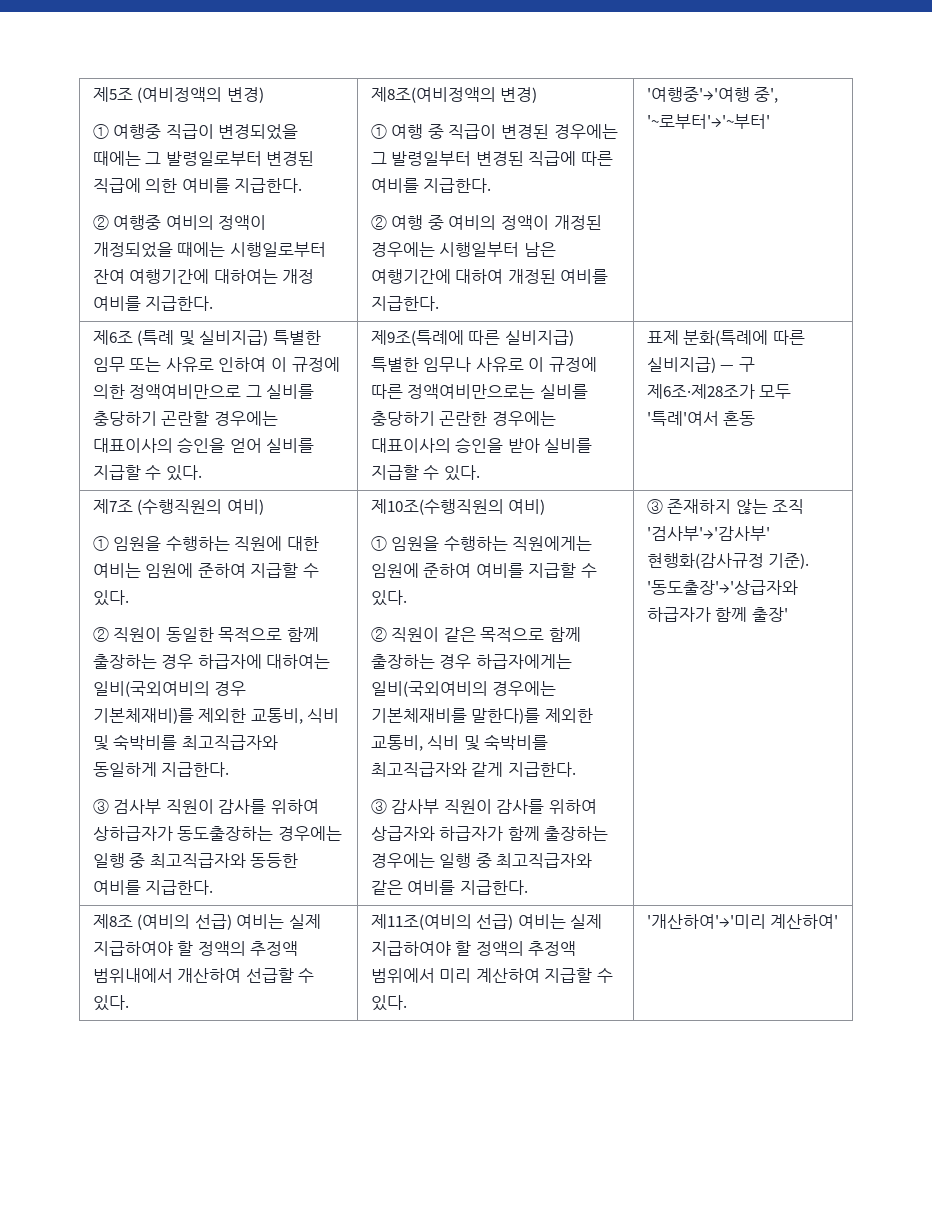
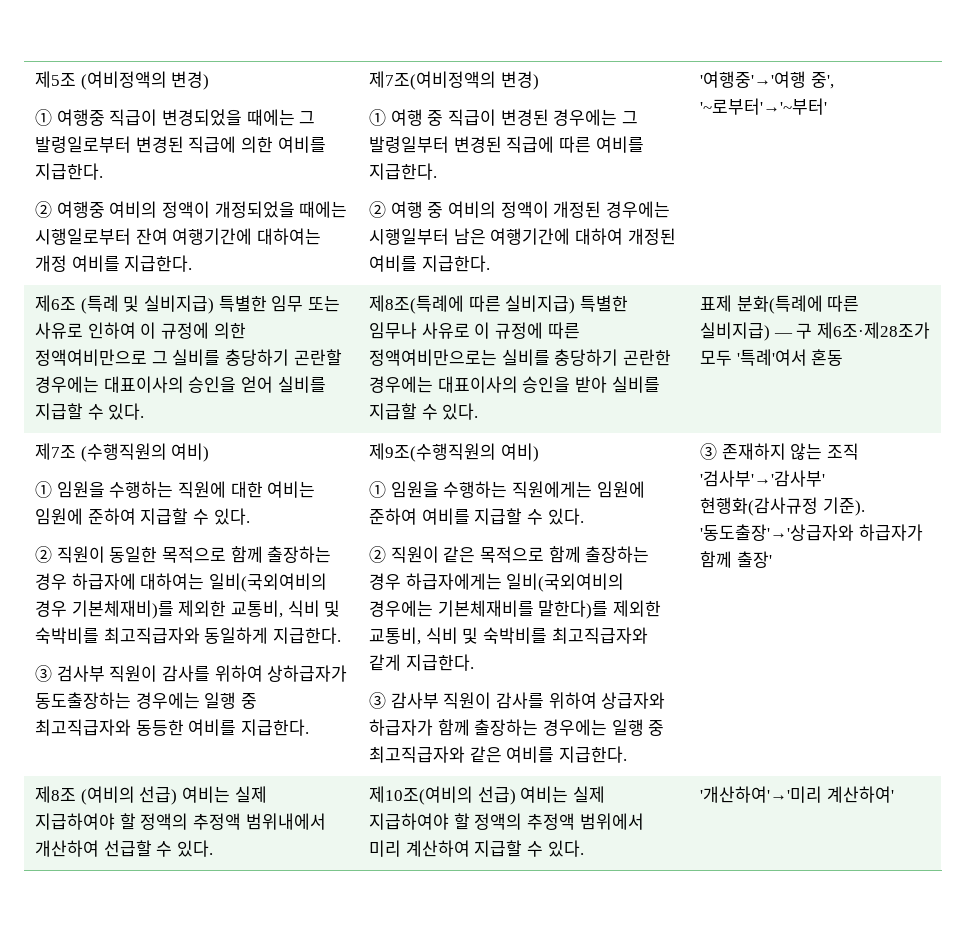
- 제8조(여비정액의 변경)
+ 제7조(여비정액의 변경)
- 제9조(특례에 따른 실비지급) 특별한 임무나 사유로 이 규정에 따른 정액여비만으로는 실비를 충당하기 곤란한 경우에는 대표이사의 승인을 받아 실비를 지급할 수 있다.
+ 제8조(특례에 따른 실비지급) 특별한 임무나 사유로 이 규정에 따른 정액여비만으로는 실비를 충당하기 곤란한 경우에는 대표이사의 승인을 받아 실비를 지급할 수 있다.
- 제10조(수행직원의 여비)
+ 제9조(수행직원의 여비)
- 제8조 (여비의 선급) 여비는 실제 지급하여야 할 정액의 추정액 범위내에서 개산하여 선급할 수 있다. | 제11조(여비의 선급) 여비는 실제 지급하여야 할 정액의 추정액 범위에서 미리 계산하여 지급할 수 있다. | '개산하여'→'미리 계산하여'
+ 제8조 (여비의 선급) 여비는 실제 지급하여야 할 정액의 추정액 범위내에서 개산하여 선급할 수 있다. | 제10조(여비의 선급) 여비는 실제 지급하여야 할 정액의 추정액 범위에서 미리 계산하여 지급할 수 있다. | '개산하여'→'미리 계산하여'

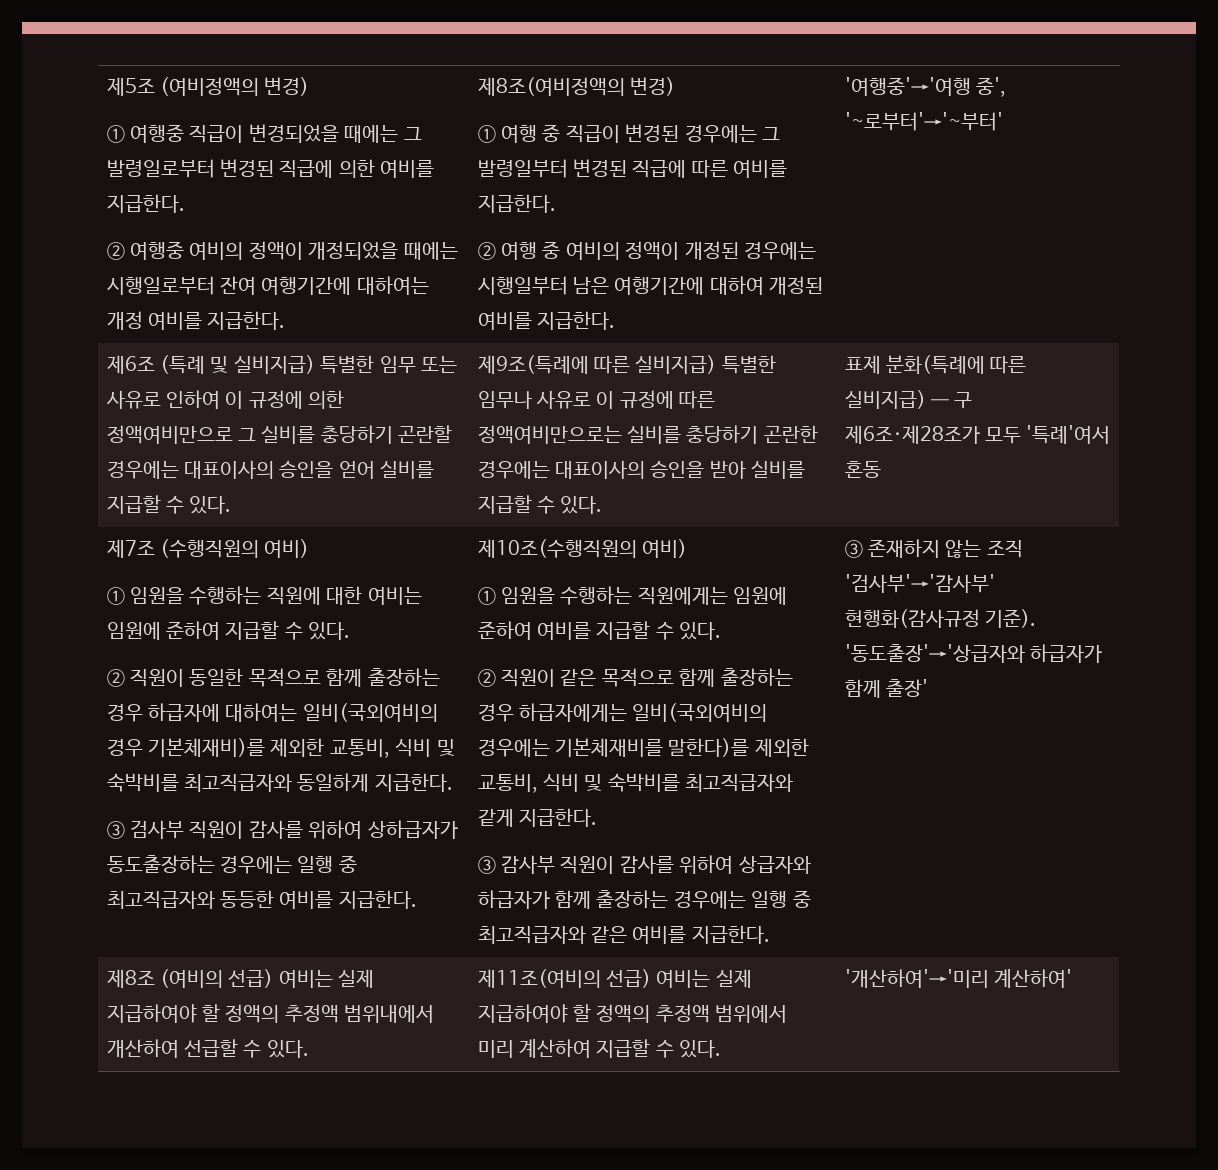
- 제7조(여비정액의 변경)
+ 제8조(여비정액의 변경)
- 제8조(특례에 따른 실비지급) 특별한 임무나 사유로 이 규정에 따른 정액여비만으로는 실비를 충당하기 곤란한 경우에는 대표이사의 승인을 받아 실비를 지급할 수 있다.
+ 제9조(특례에 따른 실비지급) 특별한 임무나 사유로 이 규정에 따른 정액여비만으로는 실비를 충당하기 곤란한 경우에는 대표이사의 승인을 받아 실비를 지급할 수 있다.
- 제9조(수행직원의 여비)
+ 제10조(수행직원의 여비)
- 제8조 (여비의 선급) 여비는 실제 지급하여야 할 정액의 추정액 범위내에서 개산하여 선급할 수 있다. | 제10조(여비의 선급) 여비는 실제 지급하여야 할 정액의 추정액 범위에서 미리 계산하여 지급할 수 있다. | '개산하여'→'미리 계산하여'
+ 제8조 (여비의 선급) 여비는 실제 지급하여야 할 정액의 추정액 범위내에서 개산하여 선급할 수 있다. | 제11조(여비의 선급) 여비는 실제 지급하여야 할 정액의 추정액 범위에서 미리 계산하여 지급할 수 있다. | '개산하여'→'미리 계산하여'

